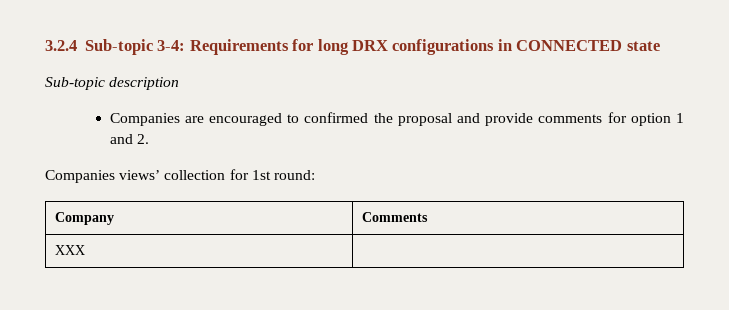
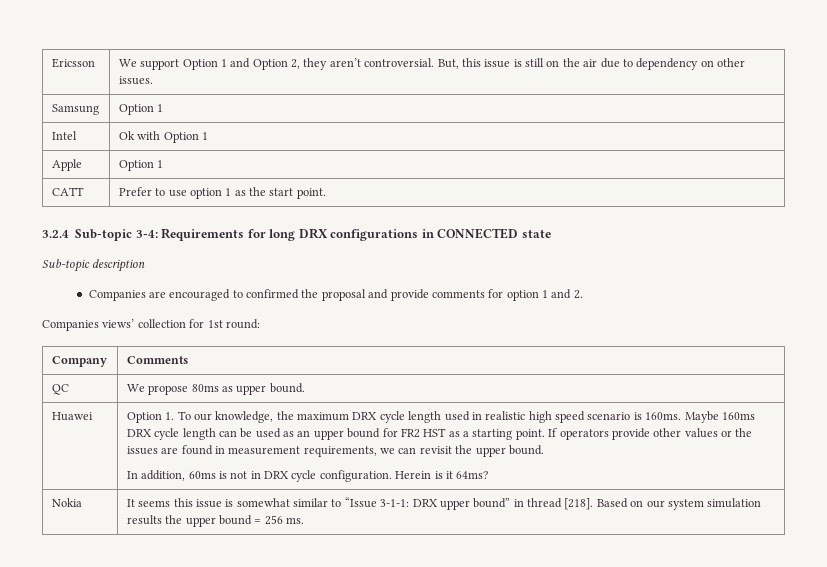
+ Ericsson | We support Option 1 and Option 2, they aren’t controversial. But, this issue is still on the air due to dependency on other issues.
+ Samsung | Option 1
+ Intel | Ok with Option 1
+ Apple | Option 1
+ CATT | Prefer to use option 1 as the start point.
- XXX |
+ QC | We propose 80ms as upper bound.
+ Huawei | Option 1. To our knowledge, the maximum DRX cycle length used in realistic high speed scenario is 160ms. Maybe 160ms DRX cycle length can be used as an upper bound for FR2 HST as a starting point. If operators provide other values or the issues are found in measurement requirements, we can revisit the upper bound.
+ In addition, 60ms is not in DRX cycle configuration. Herein is it 64ms?
+ Nokia | It seems this issue is somewhat similar to “Issue 3-1-1: DRX upper bound” in thread [218]. Based on our system simulation results the upper bound = 256 ms.

